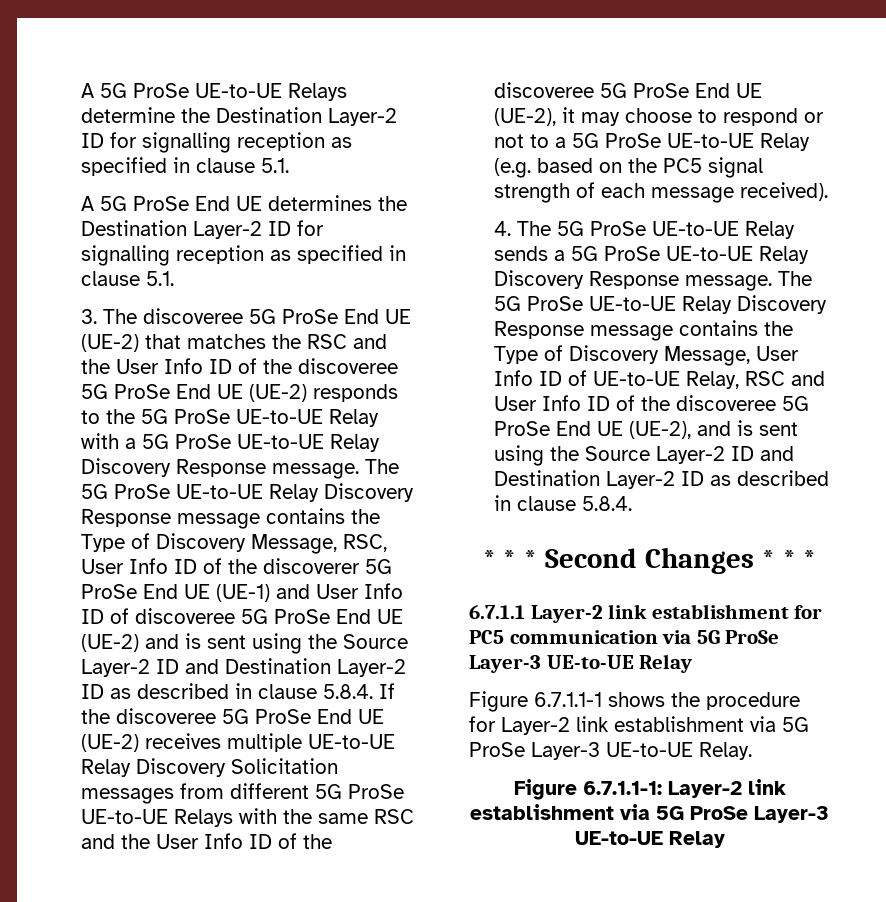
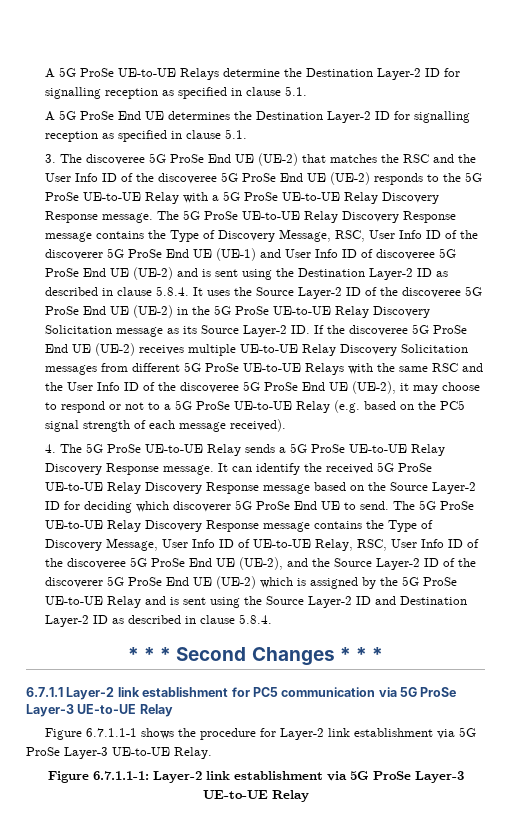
- The 5G ProSe UE-to-UE Relay Discovery Response message contains the Type of Discovery Message, RSC, User Info ID of the discoverer 5G ProSe End UE (UE-1) and User Info ID of discoveree 5G ProSe End UE (UE-2) and is sent using the Source Layer-2 ID and Destination Layer-2 ID as described in clause 5.8.4. If the discoveree 5G ProSe End UE (UE-2) receives multiple UE-to-UE Relay Discovery Solicitation messages from different 5G ProSe UE-to-UE Relays with the same RSC and the User Info ID of the discoveree 5G ProSe End UE (UE-2), it may choose to respond or not to a 5G ProSe UE-to-UE Relay (e.g. based on the PC5 signal strength of each message received).
+ The 5G ProSe UE-to-UE Relay Discovery Response message contains the Type of Discovery Message, RSC, User Info ID of the discoverer 5G ProSe End UE (UE-1) and User Info ID of discoveree 5G ProSe End UE (UE-2) and is sent using the Destination Layer-2 ID as described in clause 5.8.4. It uses the Source Layer-2 ID of the discoveree 5G ProSe End UE (UE-2) in the 5G ProSe UE-to-UE Relay Discovery Solicitation message as its Source Layer-2 ID. If the discoveree 5G ProSe End UE (UE-2) receives multiple UE-to-UE Relay Discovery Solicitation messages from different 5G ProSe UE-to-UE Relays with the same RSC and the User Info ID of the discoveree 5G ProSe End UE (UE-2), it may choose to respond or not to a 5G ProSe UE-to-UE Relay (e.g. based on the PC5 signal strength of each message received).
+ It can identify the received 5G ProSe UE-to-UE Relay Discovery Response message based on the Source Layer-2 ID for deciding which discoverer 5G ProSe End UE to send.
- The 5G ProSe UE-to-UE Relay Discovery Response message contains the Type of Discovery Message, User Info ID of UE-to-UE Relay, RSC and User Info ID of the discoveree 5G ProSe End UE (UE-2), and is sent using the Source Layer-2 ID and Destination Layer-2 ID as described in clause 5.8.4.
+ The 5G ProSe UE-to-UE Relay Discovery Response message contains the Type of Discovery Message, User Info ID of UE-to-UE Relay, RSC, User Info ID of the discoveree 5G ProSe End UE (UE-2), and the Source Layer-2 ID of the discoverer 5G ProSe End UE (UE-2) which is assigned by the 5G ProSe UE-to-UE Relay and is sent using the Source Layer-2 ID and Destination Layer-2 ID as described in clause 5.8.4.

